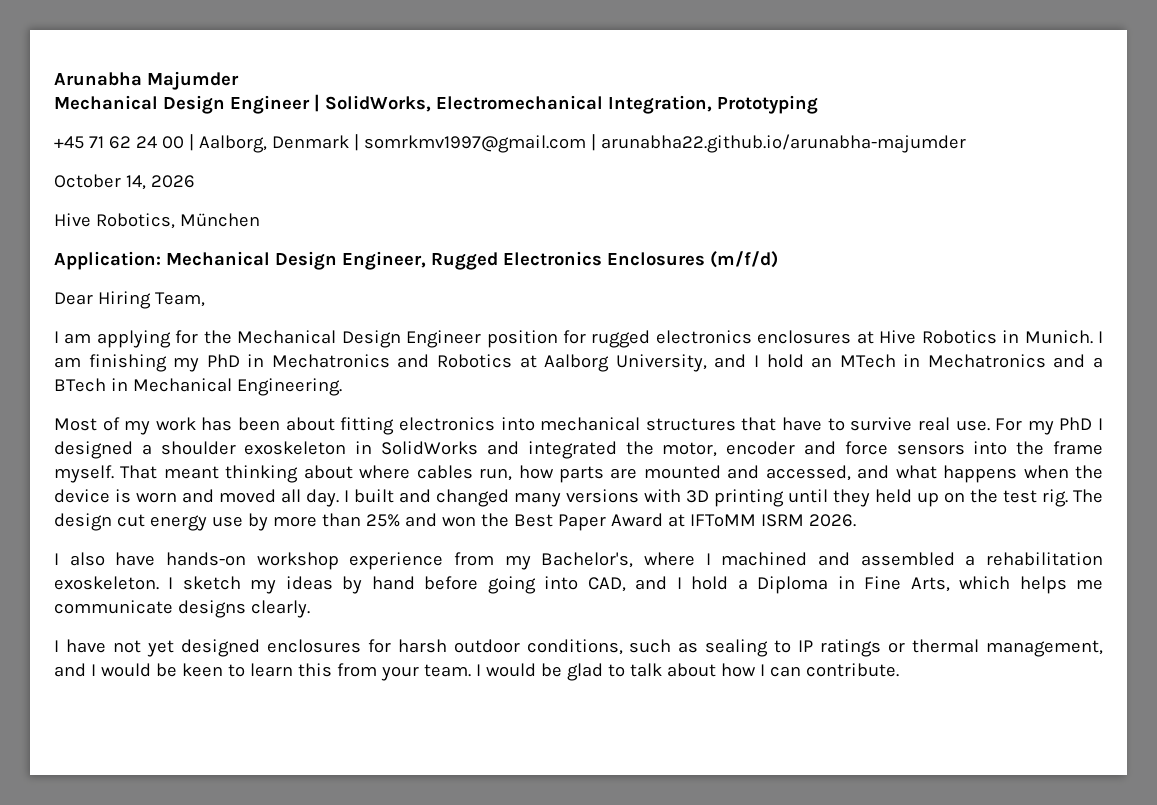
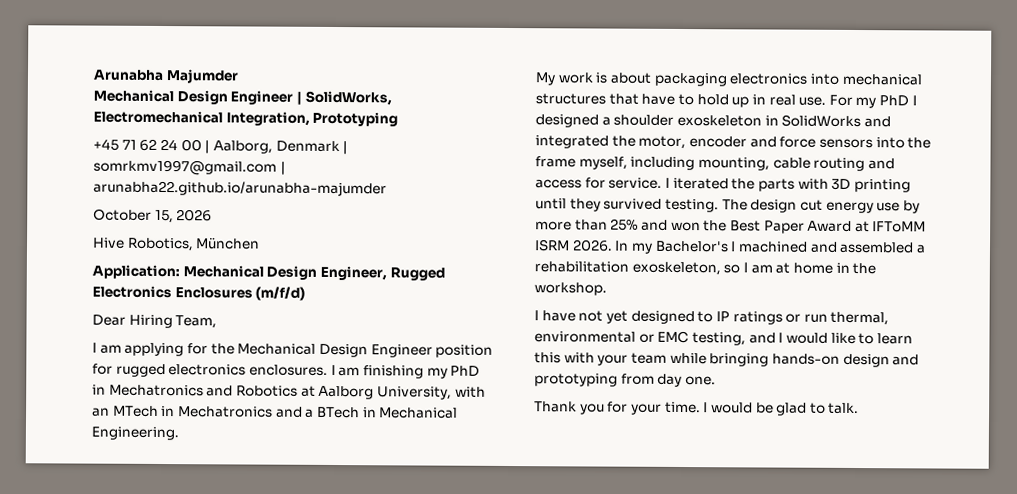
- October 14, 2026
+ October 15, 2026
- I am applying for the Mechanical Design Engineer position for rugged electronics enclosures at Hive Robotics in Munich.
+ I am applying for the Mechanical Design Engineer position for rugged electronics enclosures.
- I am finishing my PhD in Mechatronics and Robotics at Aalborg University, and I hold an MTech in Mechatronics and a BTech in Mechanical Engineering.
+ I am finishing my PhD in Mechatronics and Robotics at Aalborg University, with an MTech in Mechatronics and a BTech in Mechanical Engineering.
- Most of my work has been about fitting electronics into mechanical structures that have to survive real use.
+ My work is about packaging electronics into mechanical structures that have to hold up in real use.
- For my PhD I designed a shoulder exoskeleton in SolidWorks and integrated the motor, encoder and force sensors into the frame myself. That meant thinking about where cables run, how parts are mounted and accessed, and what happens when the device is worn and moved all day. I built and changed many versions with 3D printing until they held up on the test rig.
+ For my PhD I designed a shoulder exoskeleton in SolidWorks and integrated the motor, encoder and force sensors into the frame myself, including mounting, cable routing and access for service. I iterated the parts with 3D printing until they survived testing.
- The design cut energy use by more than 25% and won the Best Paper Award at IFToMM ISRM 2026.
- I also have hands-on workshop experience from my Bachelor's, where I machined and assembled a rehabilitation exoskeleton. I sketch my ideas by hand before going into CAD, and I hold a Diploma in Fine Arts, which helps me communicate designs clearly.
+ The design cut energy use by more than 25% and won the Best Paper Award at IFToMM ISRM 2026. In my Bachelor's I machined and assembled a rehabilitation exoskeleton, so I am at home in the workshop.
- I have not yet designed enclosures for harsh outdoor conditions, such as sealing to IP ratings or thermal management, and I would be keen to learn this from your team.
+ I have not yet designed to IP ratings or run thermal, environmental or EMC testing, and I would like to learn this with your team while bringing hands-on design and prototyping from day one.
+ Thank you for your time.
- I would be glad to talk about how I can contribute.
+ I would be glad to talk.

